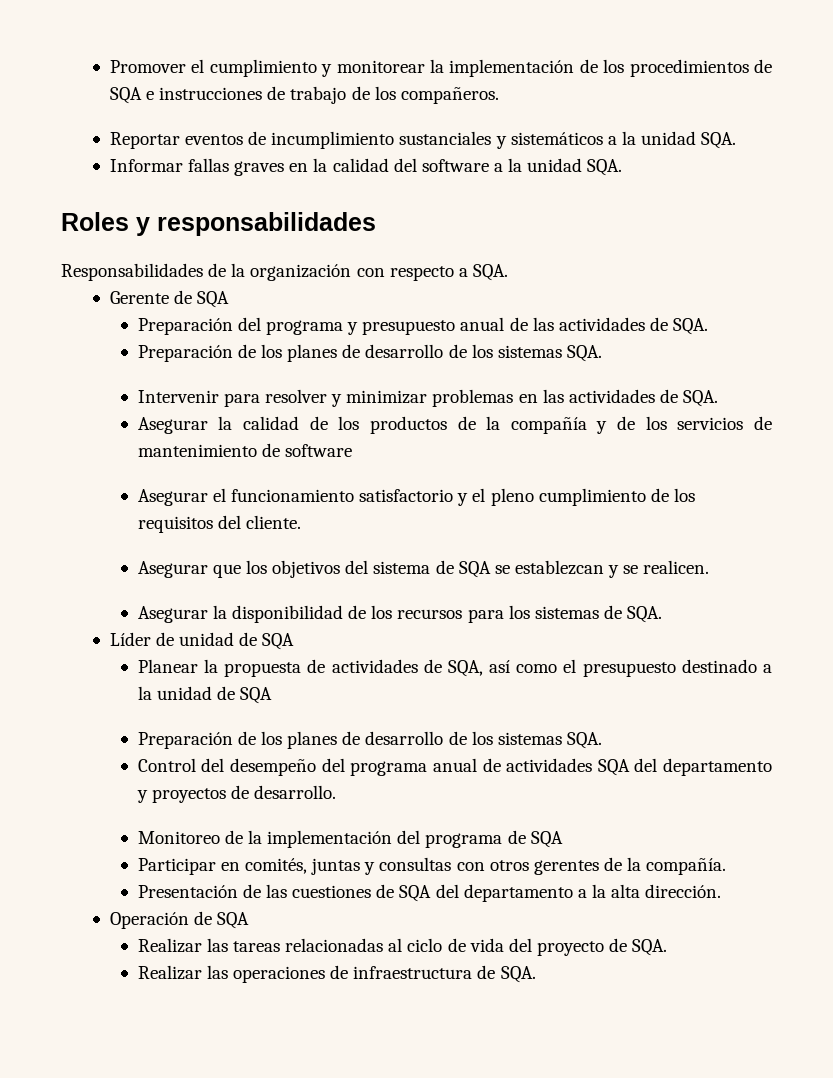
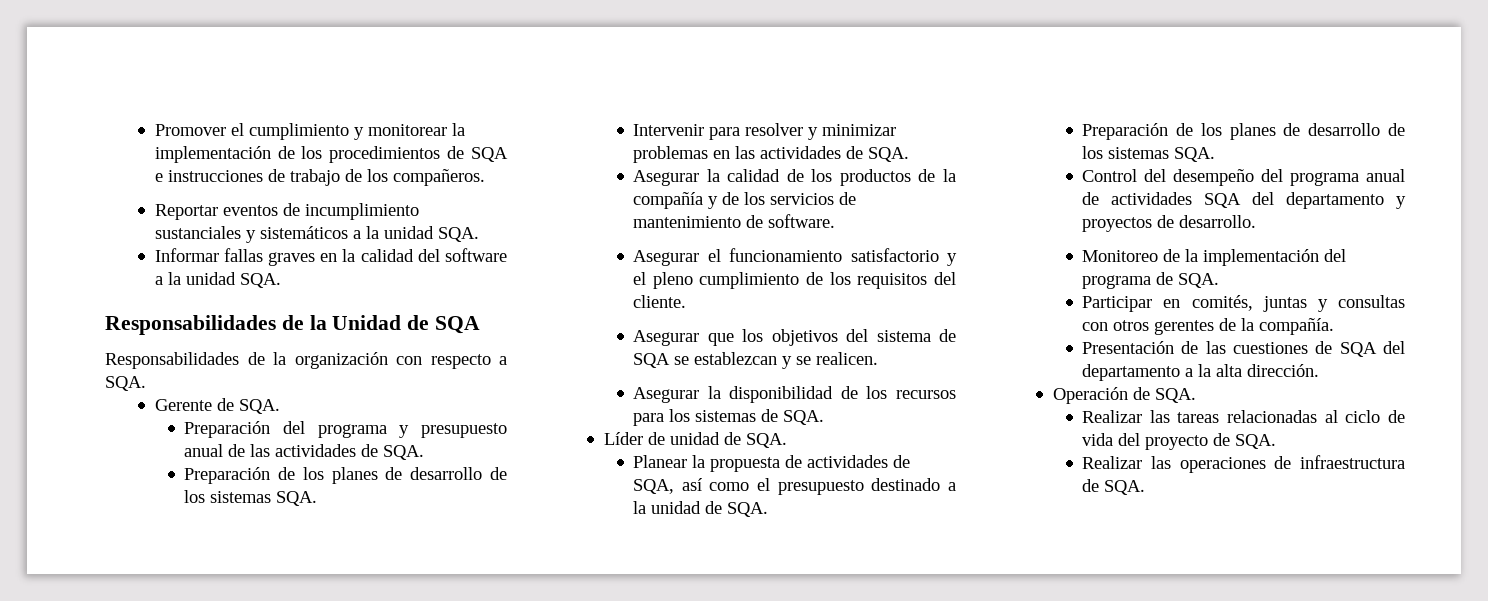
- Roles y responsabilidades
+ Responsabilidades de la Unidad de SQA
- Gerente de SQA
+ Gerente de SQA.
- Asegurar la calidad de los productos de la compañía y de los servicios de mantenimiento de software
+ Asegurar la calidad de los productos de la compañía y de los servicios de mantenimiento de software.
- Líder de unidad de SQA
+ Líder de unidad de SQA.
- Planear la propuesta de actividades de SQA, así como el presupuesto destinado a la unidad de SQA
+ Planear la propuesta de actividades de SQA, así como el presupuesto destinado a la unidad de SQA.
- Monitoreo de la implementación del programa de SQA
+ Monitoreo de la implementación del programa de SQA.
- Operación de SQA
+ Operación de SQA.

